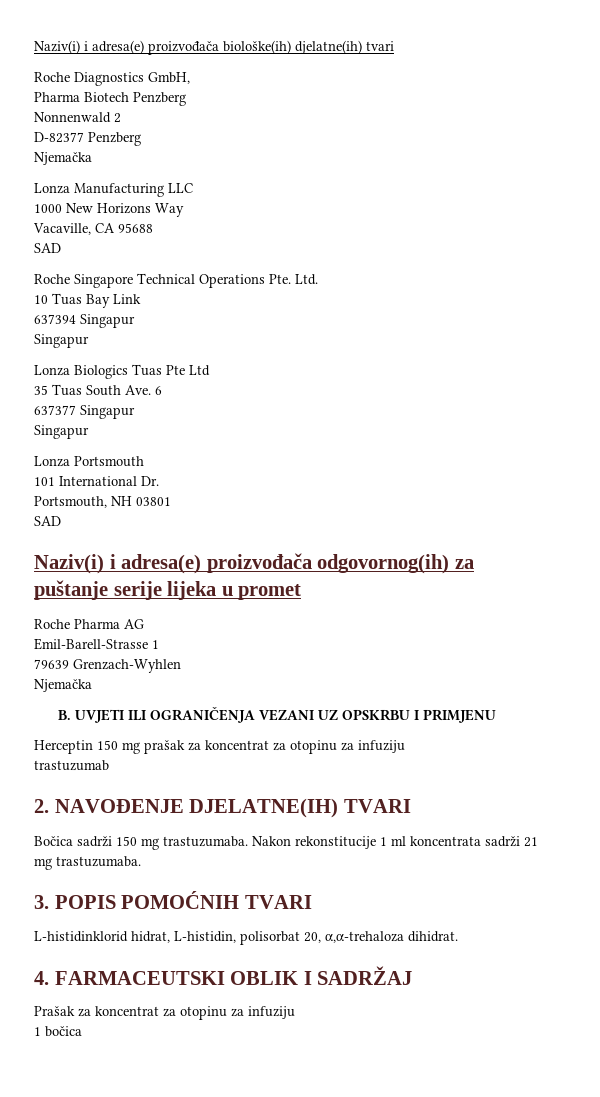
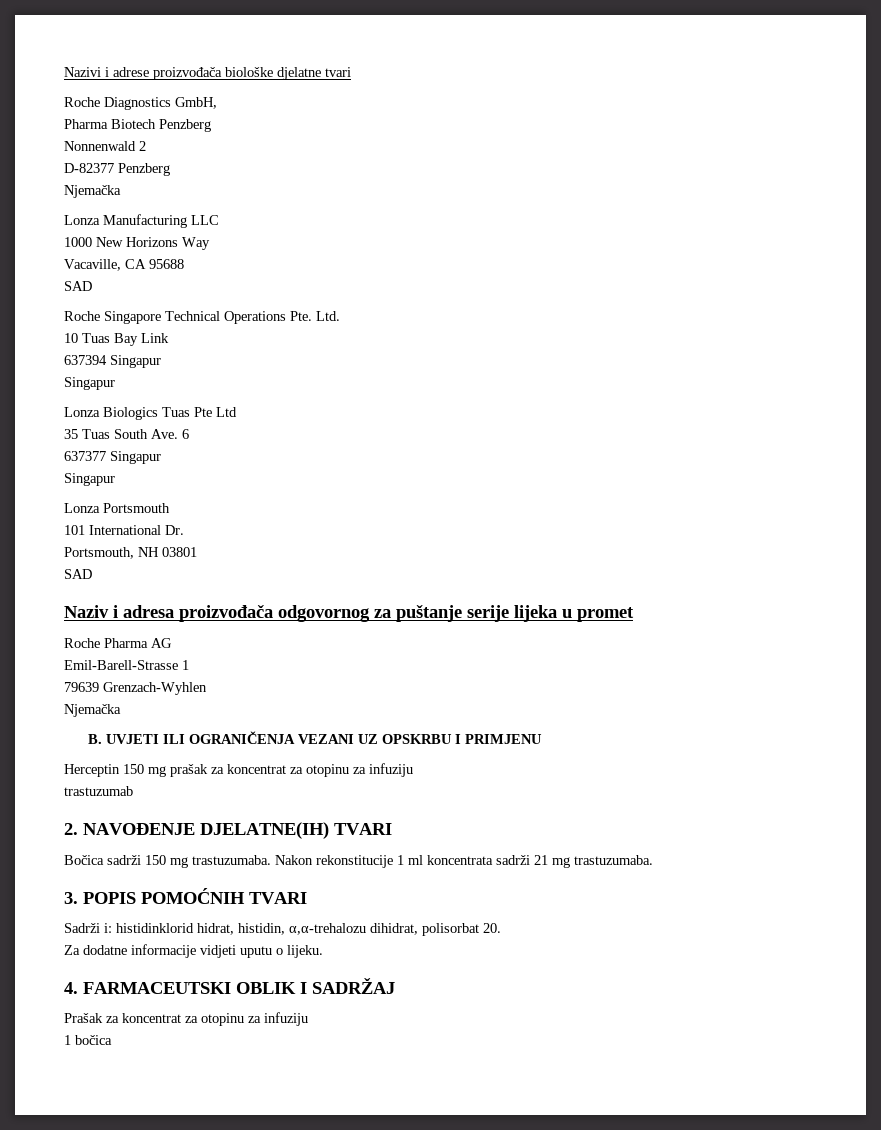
- Naziv(i) i adresa(e) proizvođača biološke(ih) djelatne(ih) tvari
+ Nazivi i adrese proizvođača biološke djelatne tvari
- Naziv(i) i adresa(e) proizvođača odgovornog(ih) za puštanje serije lijeka u promet
+ Naziv i adresa proizvođača odgovornog za puštanje serije lijeka u promet
- L-histidinklorid hidrat, L-histidin, polisorbat 20, α,α-trehaloza dihidrat.
+ Sadrži i: histidinklorid hidrat, histidin, α,α-trehalozu dihidrat, polisorbat 20.
+ Za dodatne informacije vidjeti uputu o lijeku.

